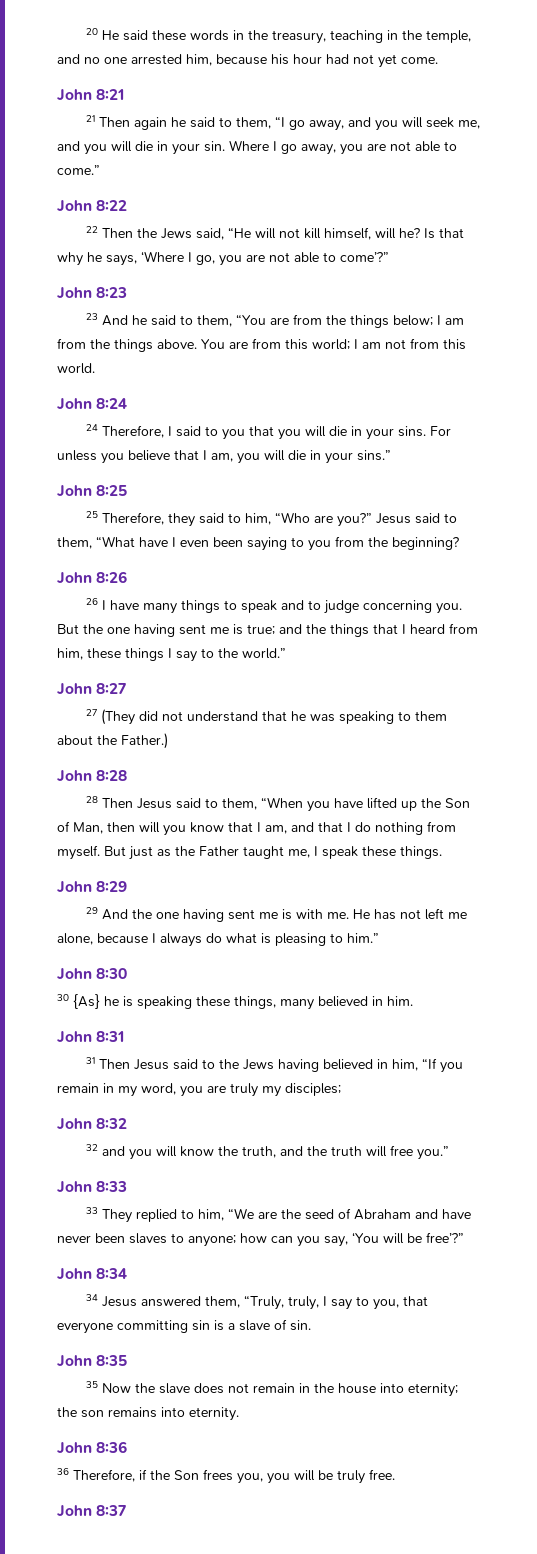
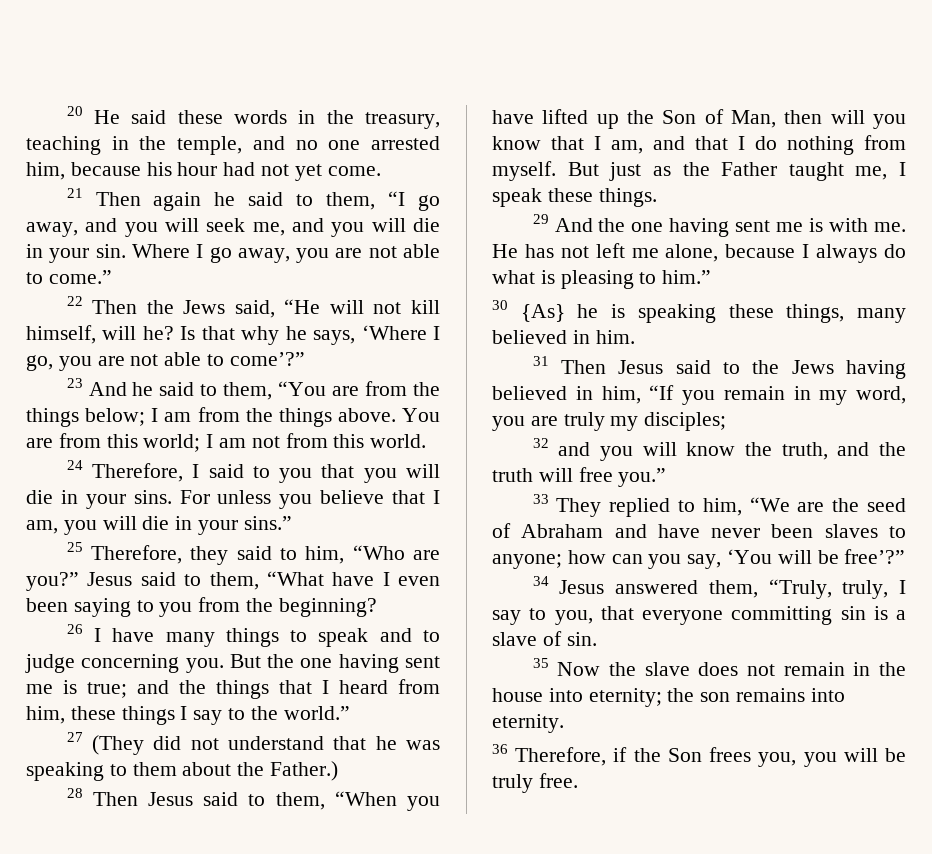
- John 8:21
- John 8:22
- John 8:23
- John 8:24
- John 8:25
- John 8:26
- John 8:27
- John 8:28
- John 8:29
- John 8:30
- John 8:31
- John 8:32
- John 8:33
- John 8:34
- John 8:35
- John 8:36
- John 8:37

